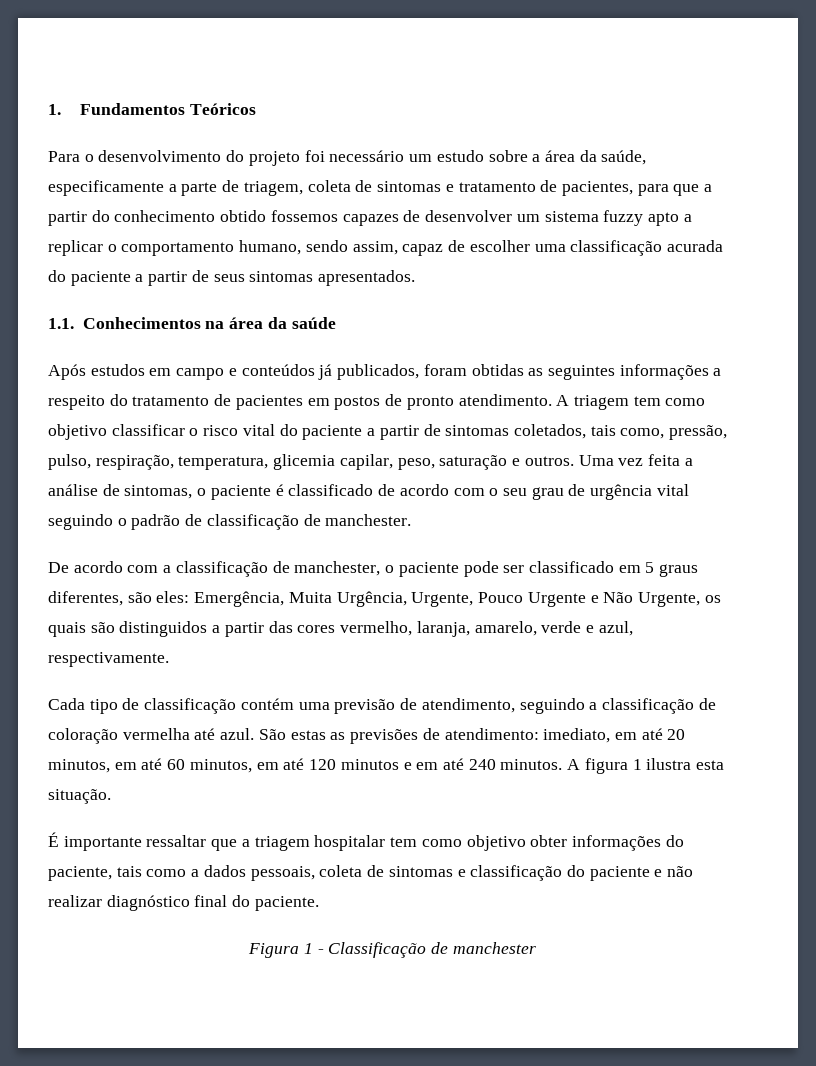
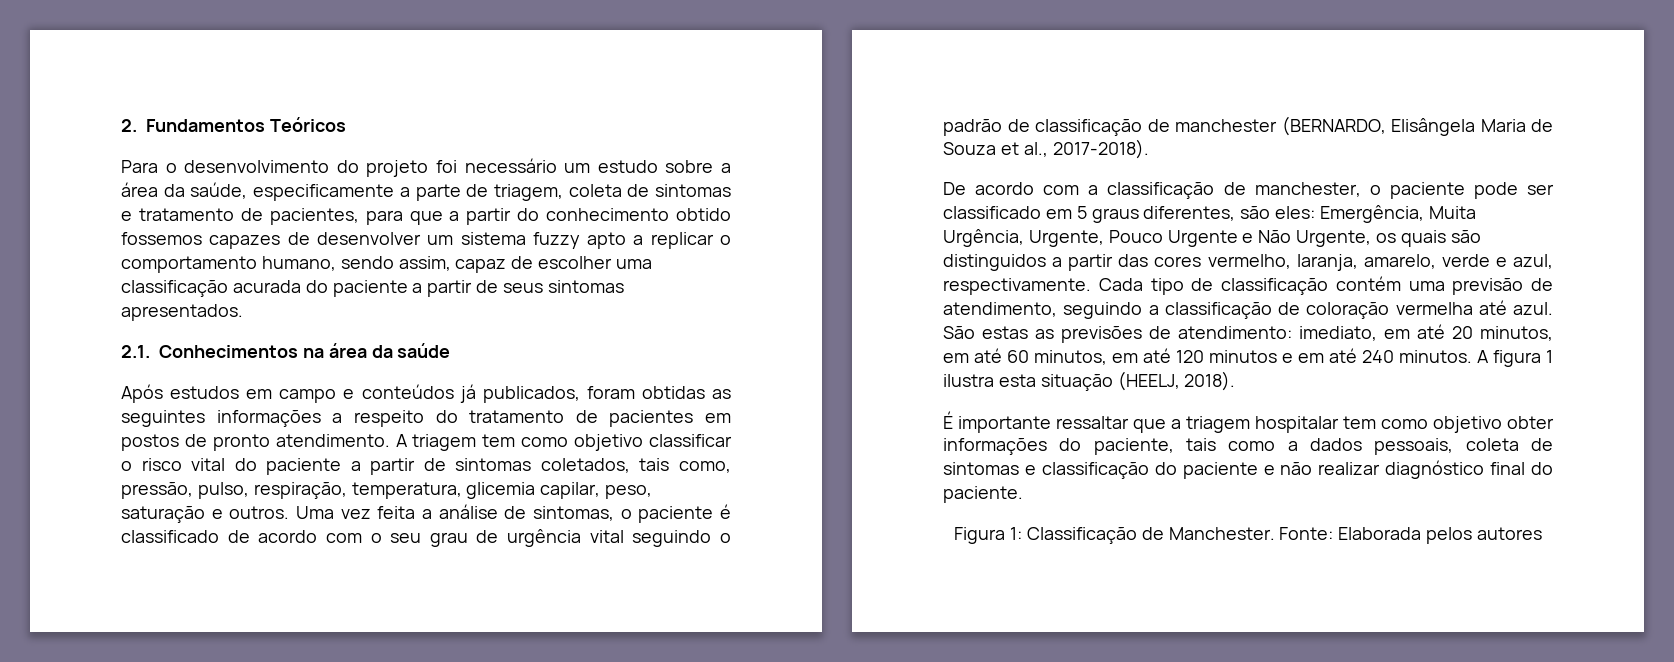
- 1. Fundamentos Teóricos
+ 2. Fundamentos Teóricos
- 1.1. Conhecimentos na área da saúde
+ 2.1. Conhecimentos na área da saúde
- Uma vez feita a análise de sintomas, o paciente é classificado de acordo com o seu grau de urgência vital seguindo o padrão de classificação de manchester.
+ Uma vez feita a análise de sintomas, o paciente é classificado de acordo com o seu grau de urgência vital seguindo o padrão de classificação de manchester (BERNARDO, Elisângela Maria de Souza et al., 2017-2018).
- De acordo com a classificação de manchester, o paciente pode ser classificado em 5 graus diferentes, são eles: Emergência, Muita Urgência, Urgente, Pouco Urgente e Não Urgente, os quais são distinguidos a partir das cores vermelho, laranja, amarelo, verde e azul, respectivamente.
- Cada tipo de classificação contém uma previsão de atendimento, seguindo a classificação de coloração vermelha até azul.
+ De acordo com a classificação de manchester, o paciente pode ser classificado em 5 graus diferentes, são eles: Emergência, Muita Urgência, Urgente, Pouco Urgente e Não Urgente, os quais são distinguidos a partir das cores vermelho, laranja, amarelo, verde e azul, respectivamente. Cada tipo de classificação contém uma previsão de atendimento, seguindo a classificação de coloração vermelha até azul.
- A figura 1 ilustra esta situação.
+ A figura 1 ilustra esta situação (HEELJ, 2018).
- Figura 1 - Classificação de manchester
+ Figura 1: Classificação de Manchester. Fonte: Elaborada pelos autores

